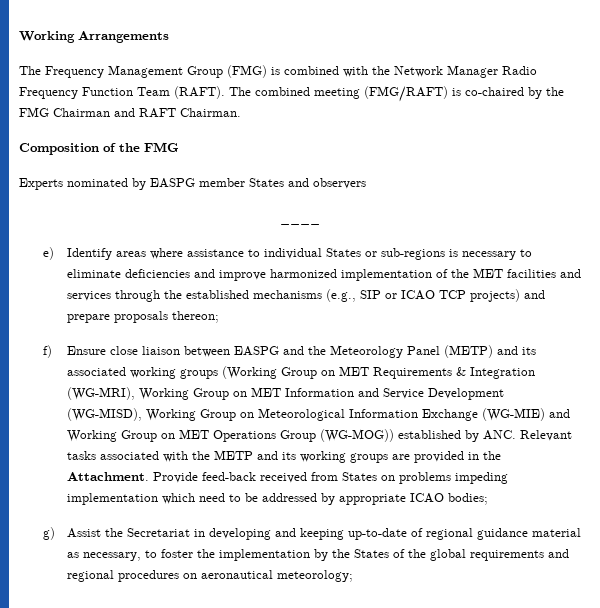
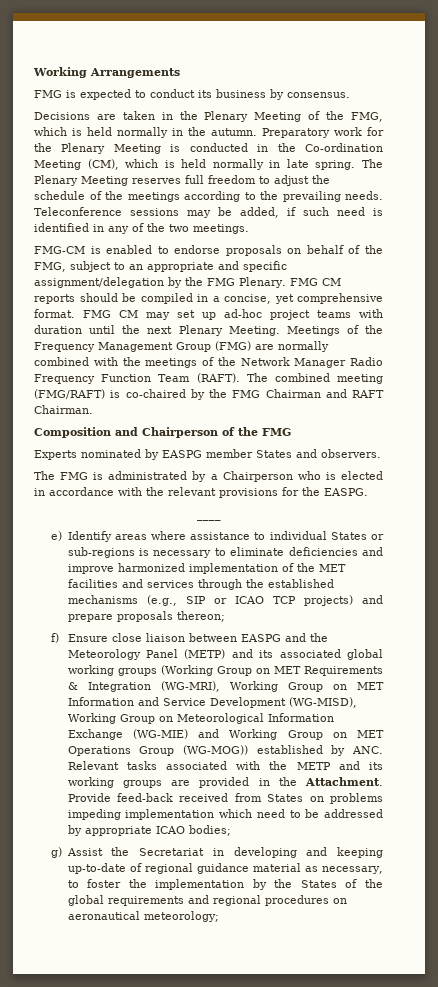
- The Frequency Management Group (FMG) is combined with the Network Manager Radio Frequency Function Team (RAFT).
+ FMG is expected to conduct its business by consensus.
+ Decisions are taken in the Plenary Meeting of the FMG, which is held normally in the autumn. Preparatory work for the Plenary Meeting is conducted in the Co-ordination Meeting (CM), which is held normally in late spring. The Plenary Meeting reserves full freedom to adjust the schedule of the meetings according to the prevailing needs. Teleconference sessions may be added, if such need is identified in any of the two meetings.
+ FMG-CM is enabled to endorse proposals on behalf of the FMG, subject to an appropriate and specific assignment/delegation by the FMG Plenary. FMG CM reports should be compiled in a concise, yet comprehensive format. FMG CM may set up ad-hoc project teams with duration until the next Plenary Meeting. Meetings of the Frequency Management Group (FMG) are normally combined with the meetings of the Network Manager Radio Frequency Function Team (RAFT).
- Composition of the FMG
+ Composition and Chairperson of the FMG
- Experts nominated by EASPG member States and observers
+ Experts nominated by EASPG member States and observers.
+ The FMG is administrated by a Chairperson who is elected in accordance with the relevant provisions for the EASPG.
- f) Ensure close liaison between EASPG and the Meteorology Panel (METP) and its associated working groups (Working Group on MET Requirements & Integration (WG-MRI), Working Group on MET Information and Service Development (WG-MISD), Working Group on Meteorological Information Exchange (WG-MIE) and Working Group on MET Operations Group (WG-MOG)) established by ANC. Relevant tasks associated with the METP and its working groups are provided in the Attachment.
+ f) Ensure close liaison between EASPG and the Meteorology Panel (METP) and its associated global working groups (Working Group on MET Requirements & Integration (WG-MRI), Working Group on MET Information and Service Development (WG-MISD), Working Group on Meteorological Information Exchange (WG-MIE) and Working Group on MET Operations Group (WG-MOG)) established by ANC. Relevant tasks associated with the METP and its working groups are provided in the Attachment.

